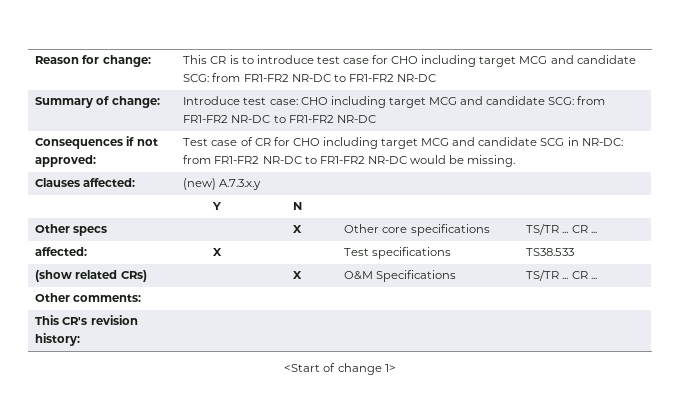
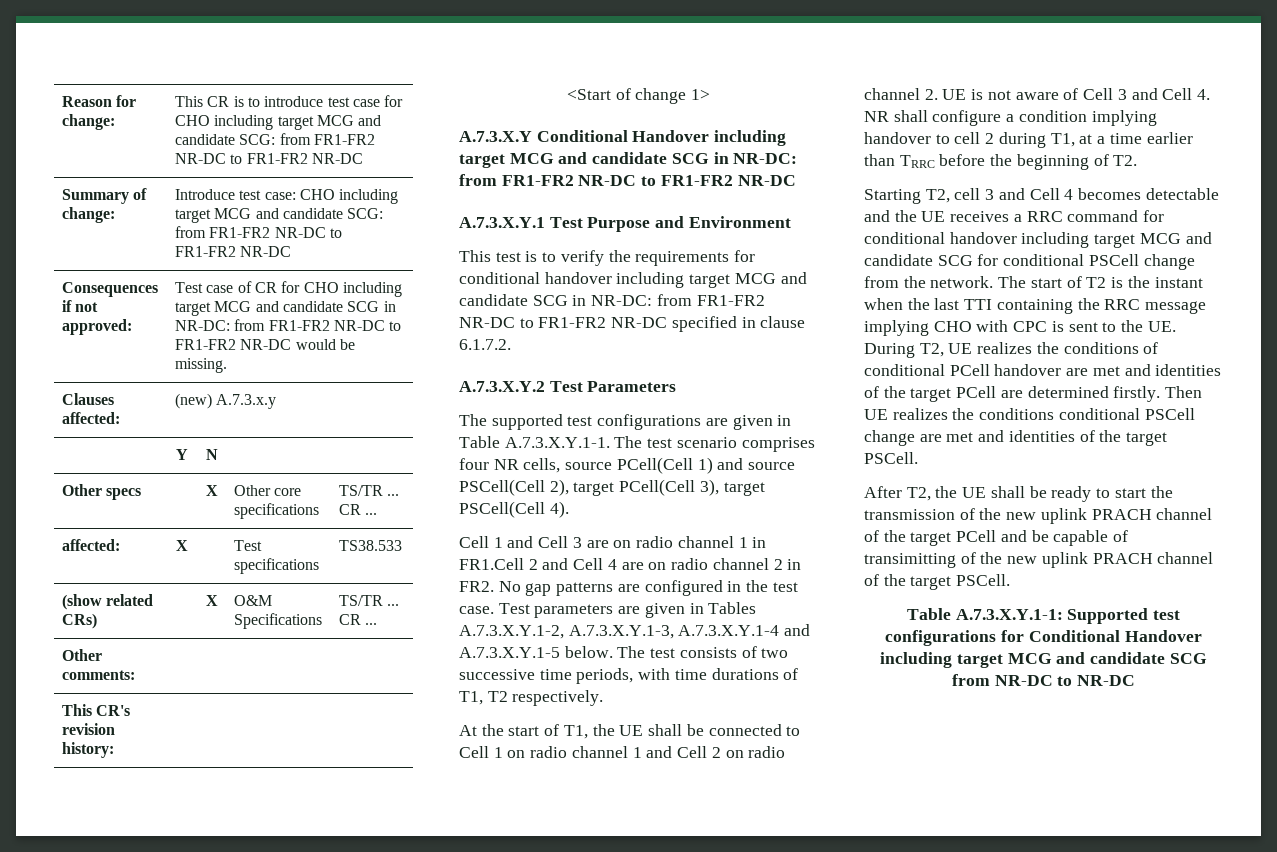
+ A.7.3.X.Y Conditional Handover including target MCG and candidate SCG in NR-DC: from FR1-FR2 NR-DC to FR1-FR2 NR-DC
+ A.7.3.X.Y.1 Test Purpose and Environment
+ This test is to verify the requirements for conditional handover including target MCG and candidate SCG in NR-DC: from FR1-FR2 NR-DC to FR1-FR2 NR-DC specified in clause 6.1.7.2.
+ A.7.3.X.Y.2 Test Parameters
+ The supported test configurations are given in Table A.7.3.X.Y.1-1. The test scenario comprises four NR cells, source PCell(Cell 1) and source PSCell(Cell 2), target PCell(Cell 3), target PSCell(Cell 4).
+ Cell 1 and Cell 3 are on radio channel 1 in FR1.Cell 2 and Cell 4 are on radio channel 2 in FR2. No gap patterns are configured in the test case. Test parameters are given in Tables A.7.3.X.Y.1-2, A.7.3.X.Y.1-3, A.7.3.X.Y.1-4 and A.7.3.X.Y.1-5 below. The test consists of two successive time periods, with time durations of T1, T2 respectively.
+ At the start of T1, the UE shall be connected to Cell 1 on radio channel 1 and Cell 2 on radio channel 2. UE is not aware of Cell 3 and Cell 4. NR shall configure a condition implying handover to cell 2 during T1, at a time earlier than TRRC before the beginning of T2.
+ Starting T2, cell 3 and Cell 4 becomes detectable and the UE receives a RRC command for conditional handover including target MCG and candidate SCG for conditional PSCell change from the network. The start of T2 is the instant when the last TTI containing the RRC message implying CHO with CPC is sent to the UE. During T2, UE realizes the conditions of conditional PCell handover are met and identities of the target PCell are determined firstly. Then UE realizes the conditions conditional PSCell change are met and identities of the target PSCell.
+ After T2, the UE shall be ready to start the transmission of the new uplink PRACH channel of the target PCell and be capable of transimitting of the new uplink PRACH channel of the target PSCell.
+ Table A.7.3.X.Y.1-1: Supported test configurations for Conditional Handover including target MCG and candidate SCG from NR-DC to NR-DC

